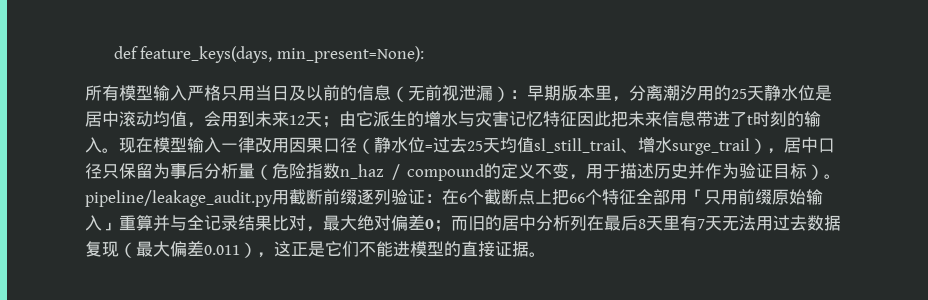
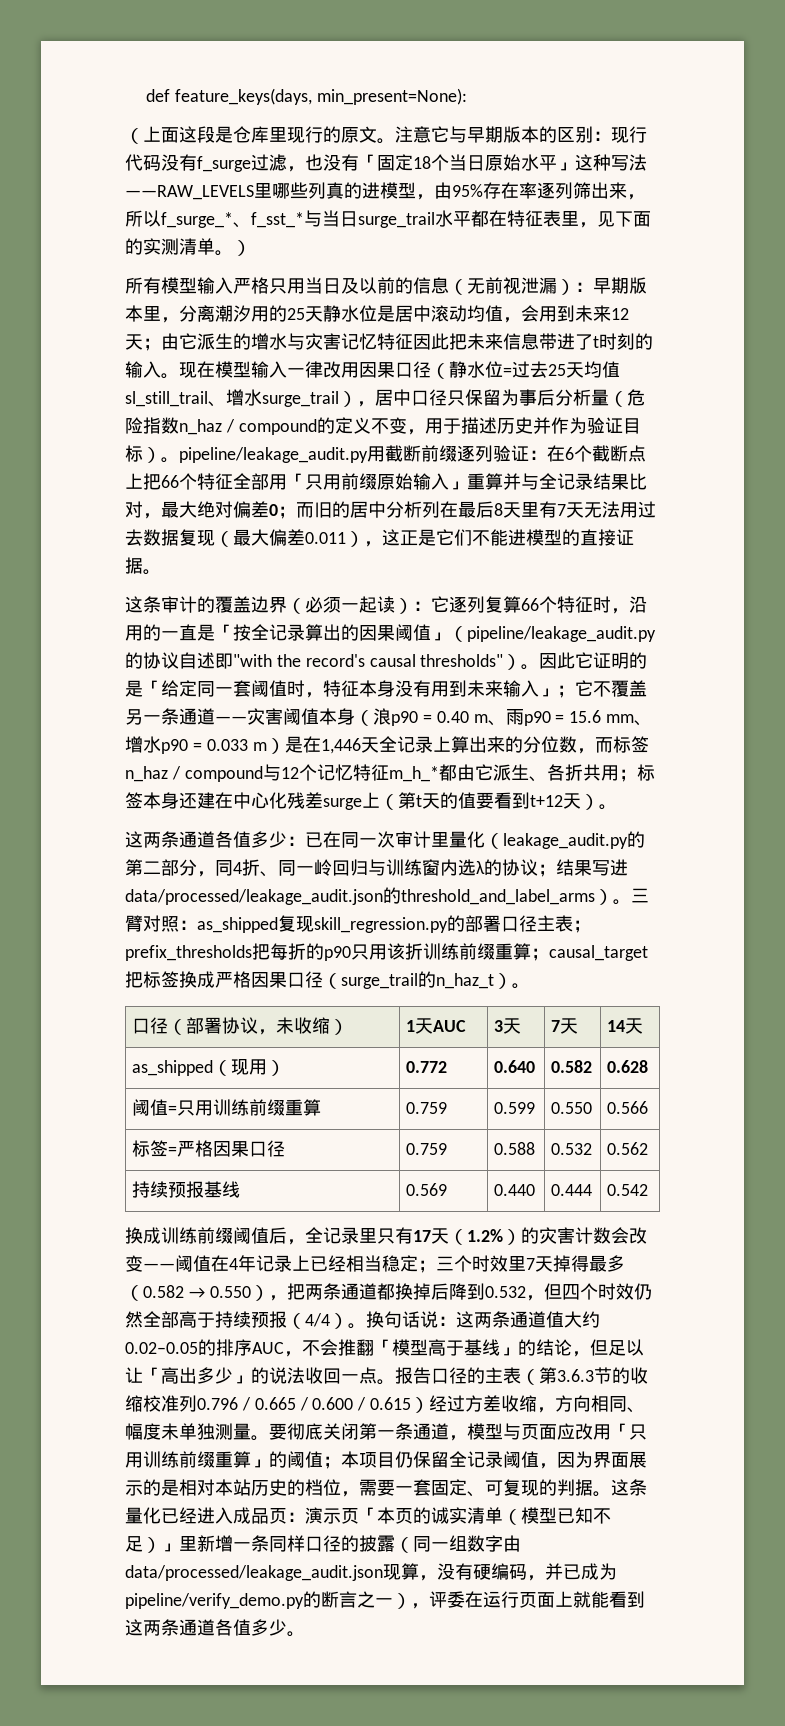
+ （上面这段是仓库里现行的原文。注意它与早期版本的区别：现行代码没有f_surge过滤，也没有「固定18个当日原始水平」这种写法——RAW_LEVELS里哪些列真的进模型，由95%存在率逐列筛出来，所以f_surge_*、f_sst_*与当日surge_trail水平都在特征表里，见下面的实测清单。）
+ 这条审计的覆盖边界（必须一起读）：它逐列复算66个特征时，沿用的一直是「按全记录算出的因果阈值」（pipeline/leakage_audit.py的协议自述即"with the record's causal thresholds"）。因此它证明的是「给定同一套阈值时，特征本身没有用到未来输入」；它不覆盖另一条通道——灾害阈值本身（浪p90 = 0.40 m、雨p90 = 15.6 mm、增水p90 = 0.033 m）是在1,446天全记录上算出来的分位数，而标签n_haz / compound与12个记忆特征m_h_*都由它派生、各折共用；标签本身还建在中心化残差surge上（第t天的值要看到t+12天）。
+ 这两条通道各值多少：已在同一次审计里量化（leakage_audit.py的第二部分，同4折、同一岭回归与训练窗内选λ的协议；结果写进data/processed/leakage_audit.json的threshold_and_label_arms）。三臂对照：as_shipped复现skill_regression.py的部署口径主表；prefix_thresholds把每折的p90只用该折训练前缀重算；causal_target把标签换成严格因果口径（surge_trail的n_haz_t）。
+ 口径（部署协议，未收缩） | 1天AUC | 3天 | 7天 | 14天
+ as_shipped（现用） | 0.772 | 0.640 | 0.582 | 0.628
+ 阈值=只用训练前缀重算 | 0.759 | 0.599 | 0.550 | 0.566
+ 标签=严格因果口径 | 0.759 | 0.588 | 0.532 | 0.562
+ 持续预报基线 | 0.569 | 0.440 | 0.444 | 0.542
+ 换成训练前缀阈值后，全记录里只有17天（1.2%）的灾害计数会改变——阈值在4年记录上已经相当稳定；三个时效里7天掉得最多（0.582 → 0.550），把两条通道都换掉后降到0.532，但四个时效仍然全部高于持续预报（4/4）。换句话说：这两条通道值大约0.02–0.05的排序AUC，不会推翻「模型高于基线」的结论，但足以让「高出多少」的说法收回一点。报告口径的主表（第3.6.3节的收缩校准列0.796 / 0.665 / 0.600 / 0.615）经过方差收缩，方向相同、幅度未单独测量。要彻底关闭第一条通道，模型与页面应改用「只用训练前缀重算」的阈值；本项目仍保留全记录阈值，因为界面展示的是相对本站历史的档位，需要一套固定、可复现的判据。这条量化已经进入成品页：演示页「本页的诚实清单（模型已知不足）」里新增一条同样口径的披露（同一组数字由data/processed/leakage_audit.json现算，没有硬编码，并已成为pipeline/verify_demo.py的断言之一），评委在运行页面上就能看到这两条通道各值多少。

